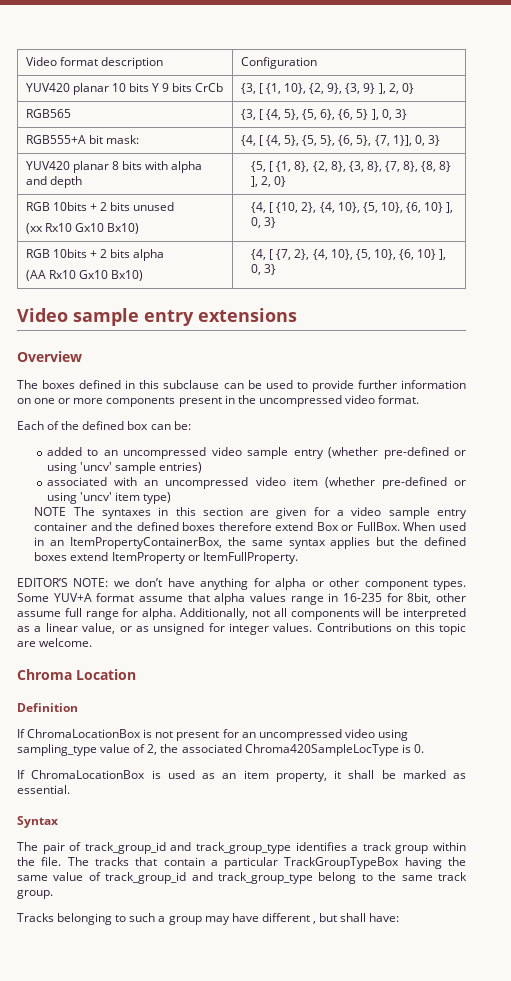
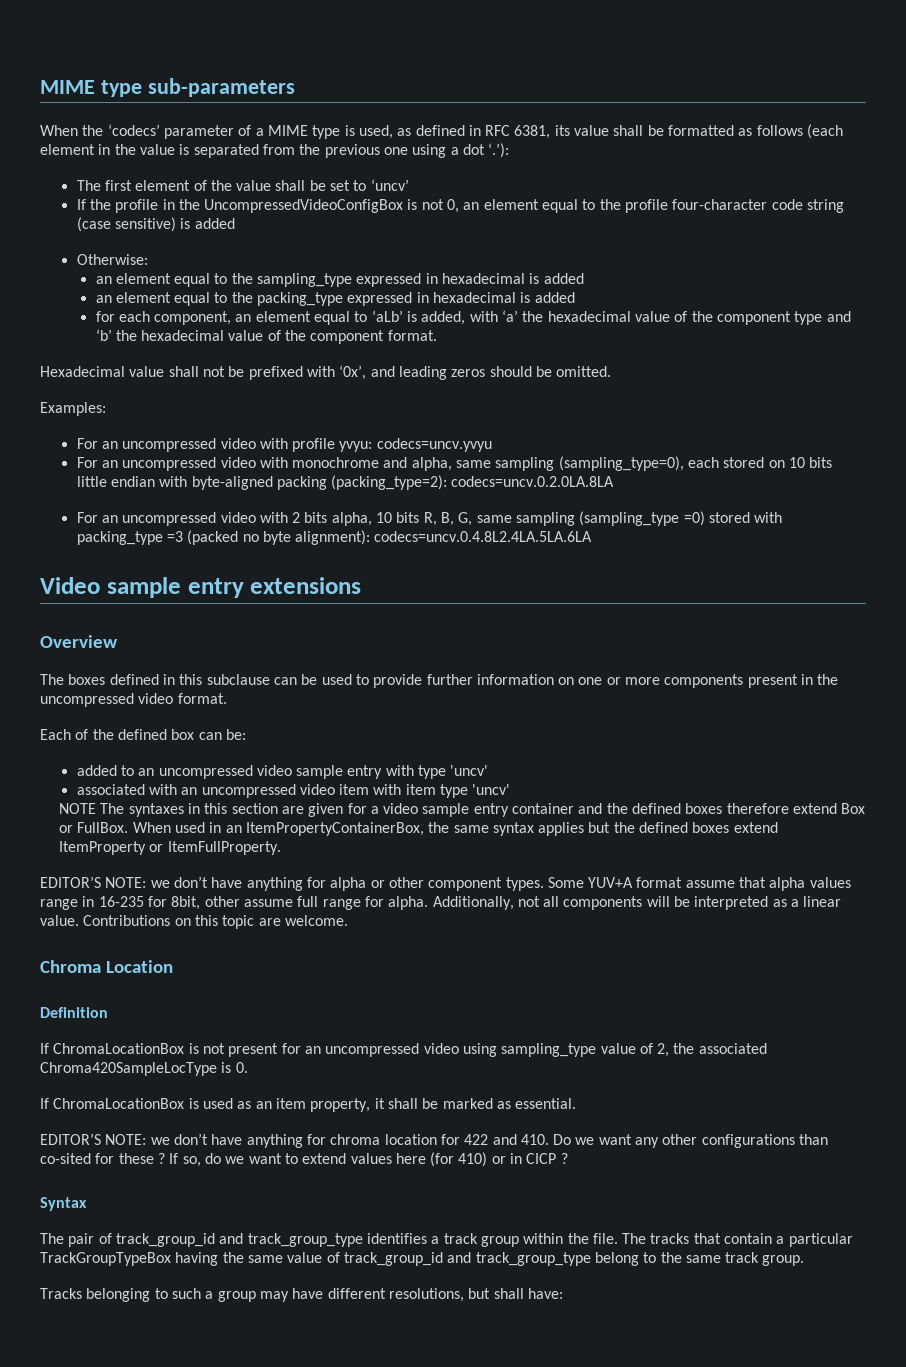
- Video format description | Configuration
- YUV420 planar 10 bits Y 9 bits CrCb | {3, [ {1, 10}, {2, 9}, {3, 9} ], 2, 0}
- RGB565 | {3, [ {4, 5}, {5, 6}, {6, 5} ], 0, 3}
- RGB555+A bit mask: | {4, [ {4, 5}, {5, 5}, {6, 5}, {7, 1}], 0, 3}
- YUV420 planar 8 bits with alpha and depth | {5, [ {1, 8}, {2, 8}, {3, 8}, {7, 8}, {8, 8} ], 2, 0}
- RGB 10bits + 2 bits unused
- (xx Rx10 Gx10 Bx10) | {4, [ {10, 2}, {4, 10}, {5, 10}, {6, 10} ], 0, 3}
- RGB 10bits + 2 bits alpha
- (AA Rx10 Gx10 Bx10) | {4, [ {7, 2}, {4, 10}, {5, 10}, {6, 10} ], 0, 3}
+ MIME type sub-parameters
+ When the ‘codecs’ parameter of a MIME type is used, as defined in RFC 6381, its value shall be formatted as follows (each element in the value is separated from the previous one using a dot ‘.’):
+ The first element of the value shall be set to ‘uncv’
+ If the profile in the UncompressedVideoConfigBox is not 0, an element equal to the profile four-character code string (case sensitive) is added
+ Otherwise:
+ an element equal to the sampling_type expressed in hexadecimal is added
+ an element equal to the packing_type expressed in hexadecimal is added
+ for each component, an element equal to ‘aLb’ is added, with ‘a’ the hexadecimal value of the component type and ‘b’ the hexadecimal value of the component format.
+ Hexadecimal value shall not be prefixed with ‘0x’, and leading zeros should be omitted.
+ Examples:
+ For an uncompressed video with profile yvyu: codecs=uncv.yvyu
+ For an uncompressed video with monochrome and alpha, same sampling (sampling_type=0), each stored on 10 bits little endian with byte-aligned packing (packing_type=2): codecs=uncv.0.2.0LA.8LA
+ For an uncompressed video with 2 bits alpha, 10 bits R, B, G, same sampling (sampling_type =0) stored with packing_type =3 (packed no byte alignment): codecs=uncv.0.4.8L2.4LA.5LA.6LA
- added to an uncompressed video sample entry (whether pre-defined or using 'uncv' sample entries)
+ added to an uncompressed video sample entry with type 'uncv'
- associated with an uncompressed video item (whether pre-defined or using 'uncv' item type)
+ associated with an uncompressed video item with item type 'uncv'
- Additionally, not all components will be interpreted as a linear value, or as unsigned for integer values.
+ Additionally, not all components will be interpreted as a linear value.
+ EDITOR’S NOTE: we don’t have anything for chroma location for 422 and 410. Do we want any other configurations than co-sited for these ? If so, do we want to extend values here (for 410) or in CICP ?
- Tracks belonging to such a group may have different , but shall have:
+ Tracks belonging to such a group may have different resolutions, but shall have:

